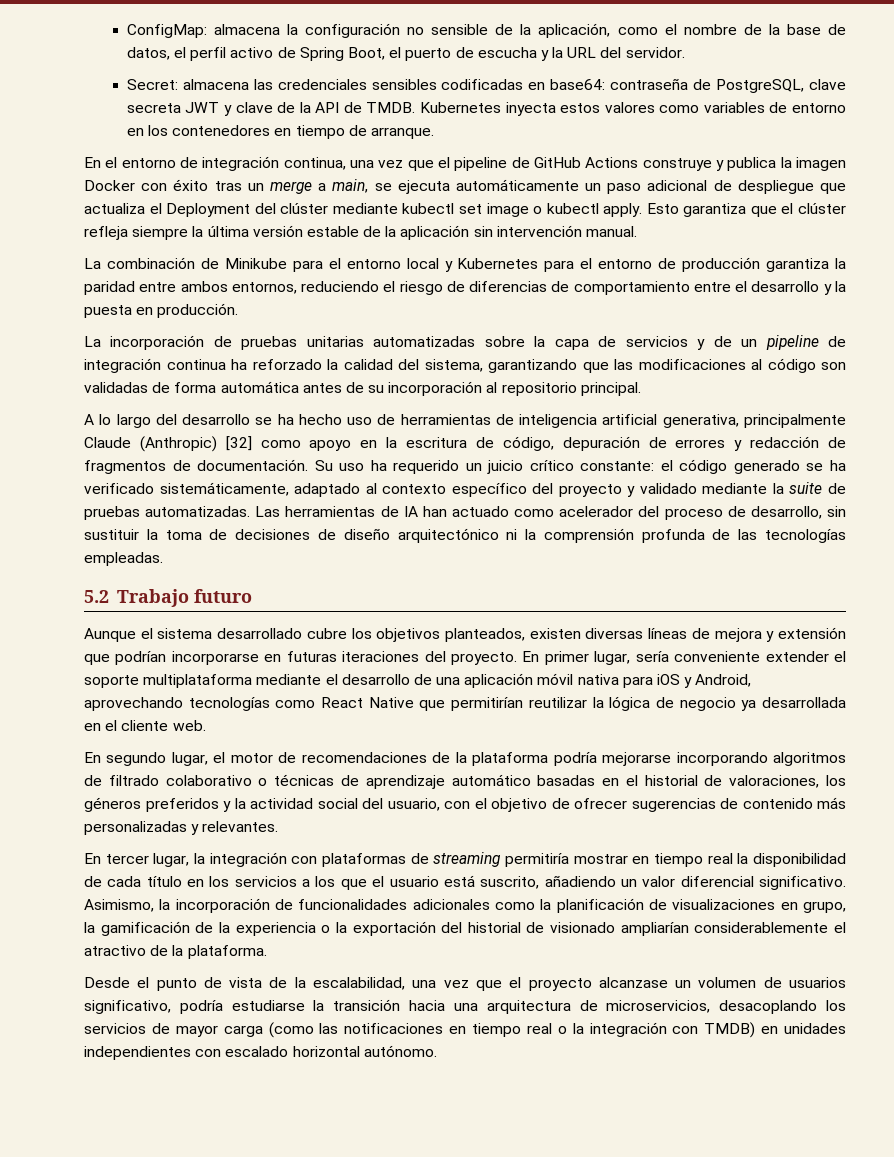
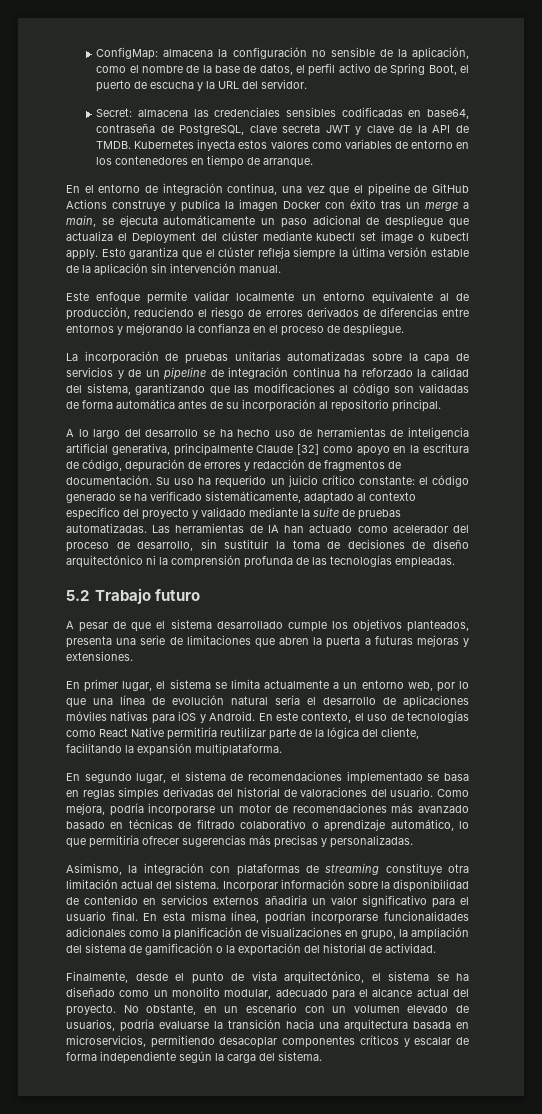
- Secret: almacena las credenciales sensibles codificadas en base64: contraseña de PostgreSQL, clave secreta JWT y clave de la API de TMDB.
+ Secret: almacena las credenciales sensibles codificadas en base64, contraseña de PostgreSQL, clave secreta JWT y clave de la API de TMDB.
- La combinación de Minikube para el entorno local y Kubernetes para el entorno de producción garantiza la paridad entre ambos entornos, reduciendo el riesgo de diferencias de comportamiento entre el desarrollo y la puesta en producción.
+ Este enfoque permite validar localmente un entorno equivalente al de producción, reduciendo el riesgo de errores derivados de diferencias entre entornos y mejorando la confianza en el proceso de despliegue.
- A lo largo del desarrollo se ha hecho uso de herramientas de inteligencia artificial generativa, principalmente Claude (Anthropic) [32] como apoyo en la escritura de código, depuración de errores y redacción de fragmentos de documentación.
+ A lo largo del desarrollo se ha hecho uso de herramientas de inteligencia artificial generativa, principalmente Claude [32] como apoyo en la escritura de código, depuración de errores y redacción de fragmentos de documentación.
- Aunque el sistema desarrollado cubre los objetivos planteados, existen diversas líneas de mejora y extensión que podrían incorporarse en futuras iteraciones del proyecto. En primer lugar, sería conveniente extender el soporte multiplataforma mediante el desarrollo de una aplicación móvil nativa para iOS y Android, aprovechando tecnologías como React Native que permitirían reutilizar la lógica de negocio ya desarrollada en el cliente web.
- En segundo lugar, el motor de recomendaciones de la plataforma podría mejorarse incorporando algoritmos de filtrado colaborativo o técnicas de aprendizaje automático basadas en el historial de valoraciones, los géneros preferidos y la actividad social del usuario, con el objetivo de ofrecer sugerencias de contenido más personalizadas y relevantes.
- En tercer lugar, la integración con plataformas de streaming permitiría mostrar en tiempo real la disponibilidad de cada título en los servicios a los que el usuario está suscrito, añadiendo un valor diferencial significativo. Asimismo, la incorporación de funcionalidades adicionales como la planificación de visualizaciones en grupo, la gamificación de la experiencia o la exportación del historial de visionado ampliarían considerablemente el atractivo de la plataforma.
- Desde el punto de vista de la escalabilidad, una vez que el proyecto alcanzase un volumen de usuarios significativo, podría estudiarse la transición hacia una arquitectura de microservicios, desacoplando los servicios de mayor carga (como las notificaciones en tiempo real o la integración con TMDB) en unidades independientes con escalado horizontal autónomo.
+ A pesar de que el sistema desarrollado cumple los objetivos planteados, presenta una serie de limitaciones que abren la puerta a futuras mejoras y extensiones.
+ En primer lugar, el sistema se limita actualmente a un entorno web, por lo que una línea de evolución natural sería el desarrollo de aplicaciones móviles nativas para iOS y Android. En este contexto, el uso de tecnologías como React Native permitiría reutilizar parte de la lógica del cliente, facilitando la expansión multiplataforma.
+ En segundo lugar, el sistema de recomendaciones implementado se basa en reglas simples derivadas del historial de valoraciones del usuario. Como mejora, podría incorporarse un motor de recomendaciones más avanzado basado en técnicas de filtrado colaborativo o aprendizaje automático, lo que permitiría ofrecer sugerencias más precisas y personalizadas.
+ Asimismo, la integración con plataformas de streaming constituye otra limitación actual del sistema. Incorporar información sobre la disponibilidad de contenido en servicios externos añadiría un valor significativo para el usuario final. En esta misma línea, podrían incorporarse funcionalidades adicionales como la planificación de visualizaciones en grupo, la ampliación del sistema de gamificación o la exportación del historial de actividad.
+ Finalmente, desde el punto de vista arquitectónico, el sistema se ha diseñado como un monolito modular, adecuado para el alcance actual del proyecto. No obstante, en un escenario con un volumen elevado de usuarios, podría evaluarse la transición hacia una arquitectura basada en microservicios, permitiendo desacoplar componentes críticos y escalar de forma independiente según la carga del sistema.

